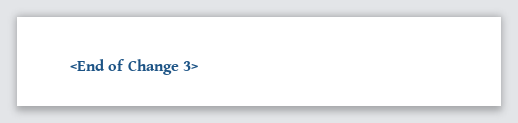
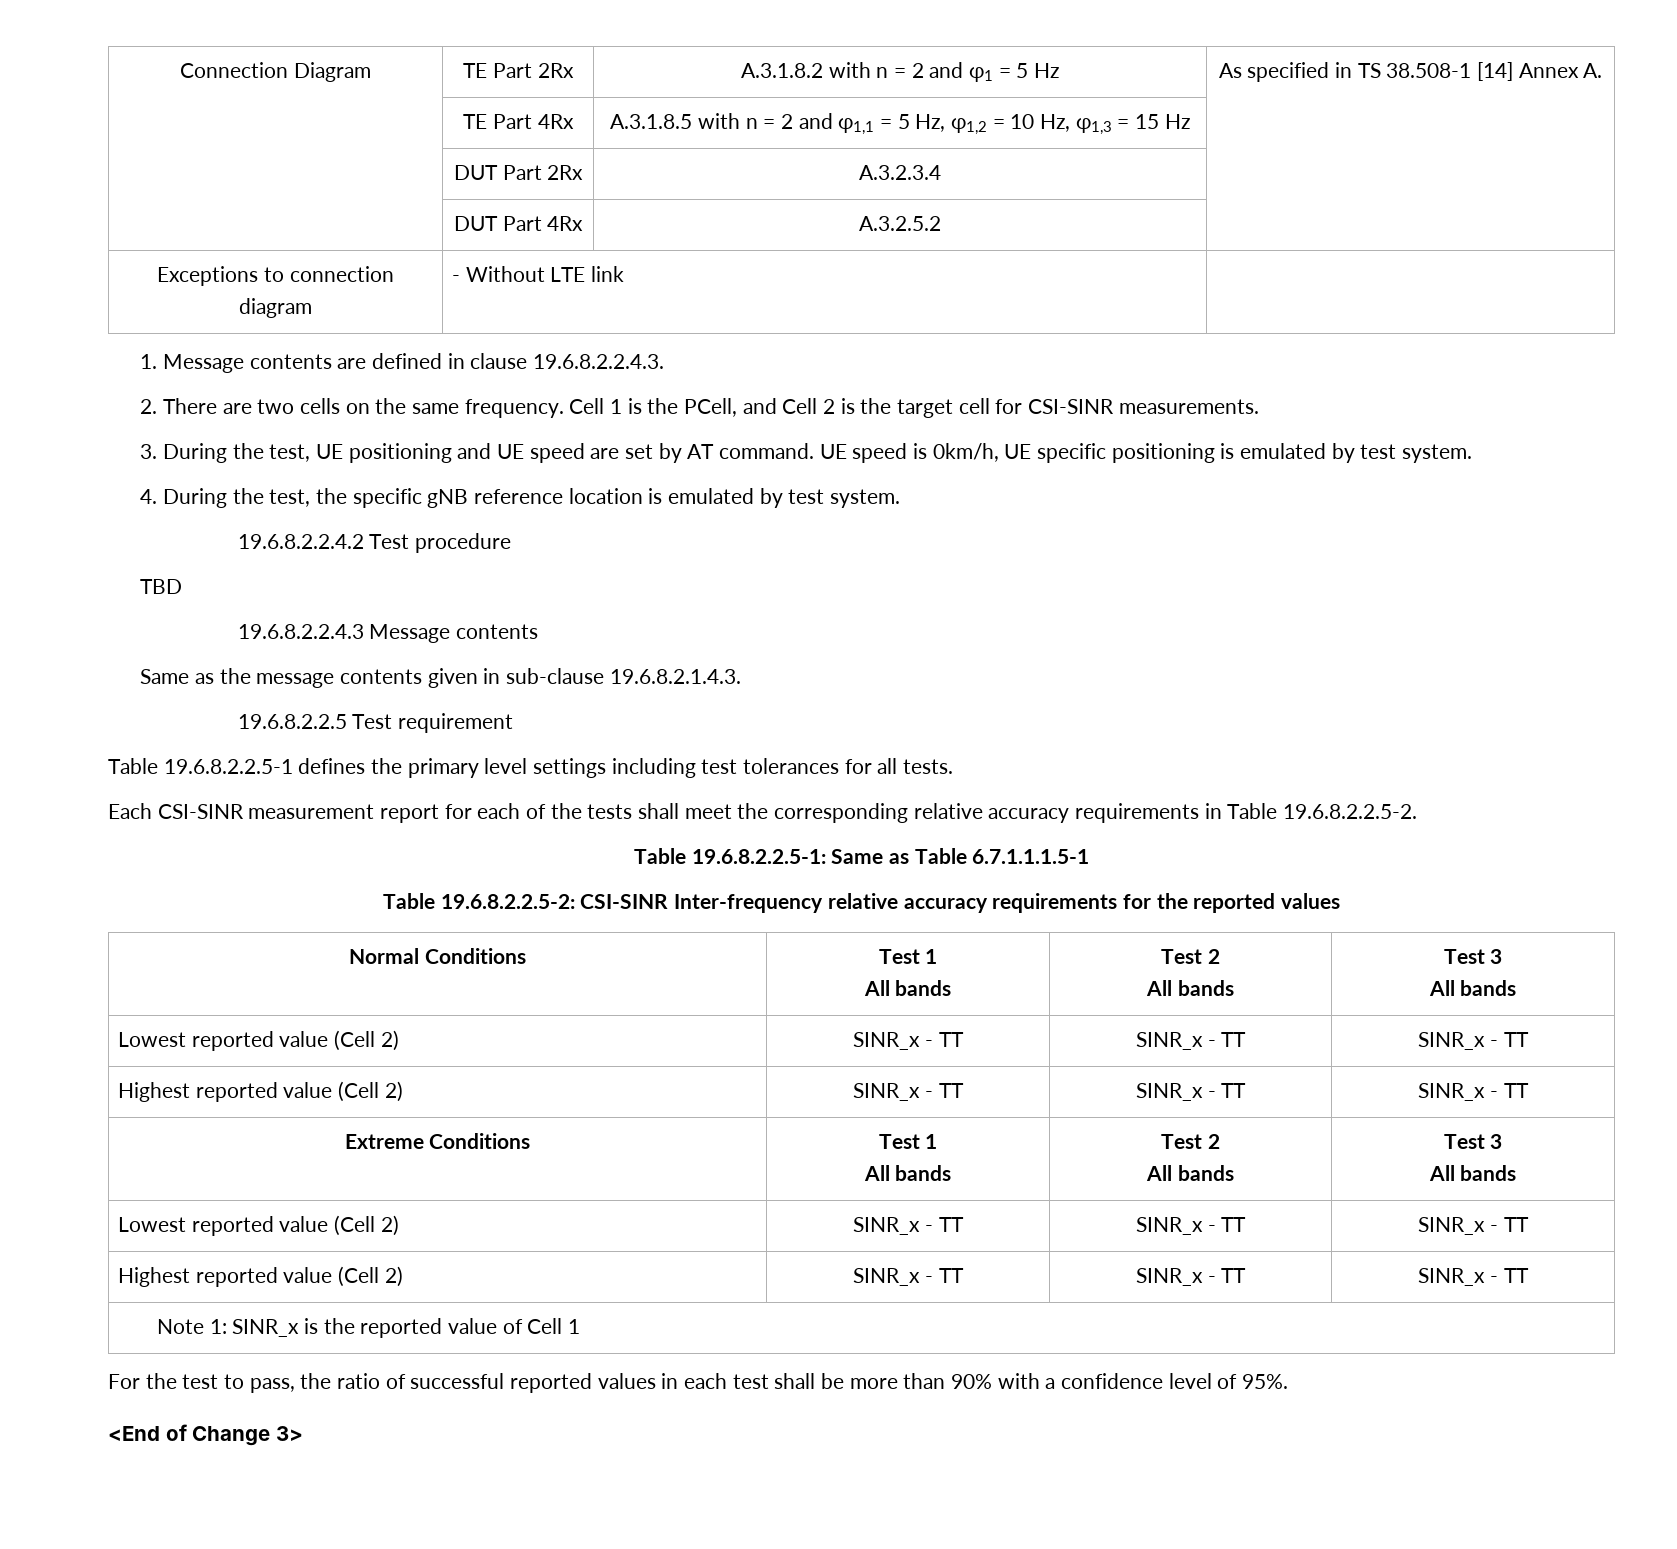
+ Connection Diagram | TE Part 2Rx | A.3.1.8.2 with n = 2 and φ1 = 5 Hz | As specified in TS 38.508-1 [14] Annex A.
+ | TE Part 4Rx | A.3.1.8.5 with n = 2 and φ1,1 = 5 Hz, φ1,2 = 10 Hz, φ1,3 = 15 Hz |
+ | DUT Part 2Rx | A.3.2.3.4 |
+ | DUT Part 4Rx | A.3.2.5.2 |
+ Exceptions to connection diagram | - Without LTE link |
+ 1. Message contents are defined in clause 19.6.8.2.2.4.3.
+ 2. There are two cells on the same frequency. Cell 1 is the PCell, and Cell 2 is the target cell for CSI-SINR measurements.
+ 3. During the test, UE positioning and UE speed are set by AT command. UE speed is 0km/h, UE specific positioning is emulated by test system.
+ 4. During the test, the specific gNB reference location is emulated by test system.
+ 19.6.8.2.2.4.2 Test procedure
+ TBD
+ 19.6.8.2.2.4.3 Message contents
+ Same as the message contents given in sub-clause 19.6.8.2.1.4.3.
+ 19.6.8.2.2.5 Test requirement
+ Table 19.6.8.2.2.5-1 defines the primary level settings including test tolerances for all tests.
+ Each CSI-SINR measurement report for each of the tests shall meet the corresponding relative accuracy requirements in Table 19.6.8.2.2.5-2.
+ Table 19.6.8.2.2.5-1: Same as Table 6.7.1.1.1.5-1
+ Table 19.6.8.2.2.5-2: CSI-SINR Inter-frequency relative accuracy requirements for the reported values
+ Normal Conditions | Test 1
+ All bands | Test 2
+ All bands | Test 3
+ All bands
+ Lowest reported value (Cell 2) | SINR_x - TT | SINR_x - TT | SINR_x - TT
+ Highest reported value (Cell 2) | SINR_x - TT | SINR_x - TT | SINR_x - TT
+ Extreme Conditions | Test 1
+ All bands | Test 2
+ All bands | Test 3
+ All bands
+ Lowest reported value (Cell 2) | SINR_x - TT | SINR_x - TT | SINR_x - TT
+ Highest reported value (Cell 2) | SINR_x - TT | SINR_x - TT | SINR_x - TT
+ Note 1: SINR_x is the reported value of Cell 1
+ For the test to pass, the ratio of successful reported values in each test shall be more than 90% with a confidence level of 95%.

